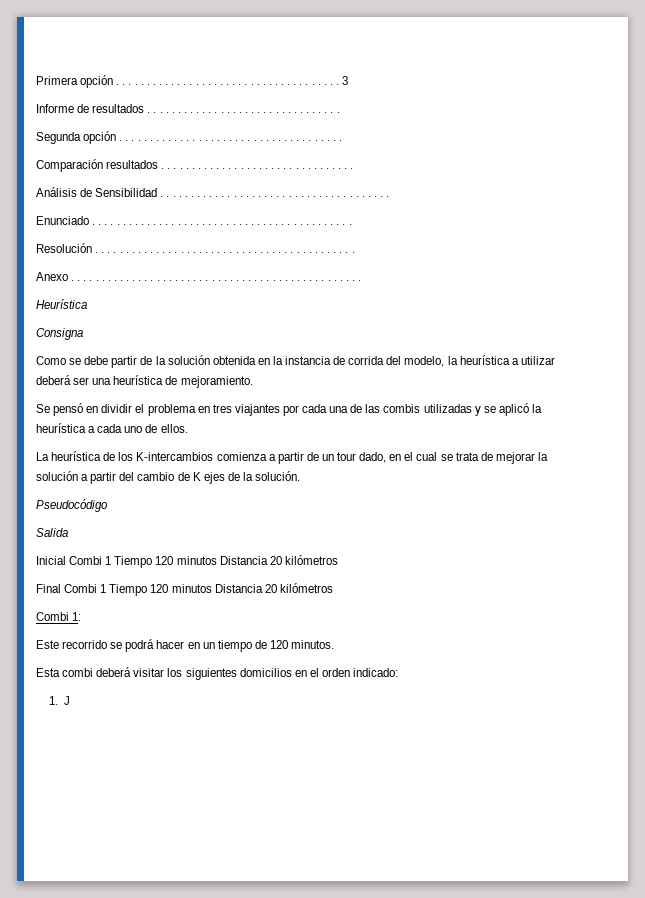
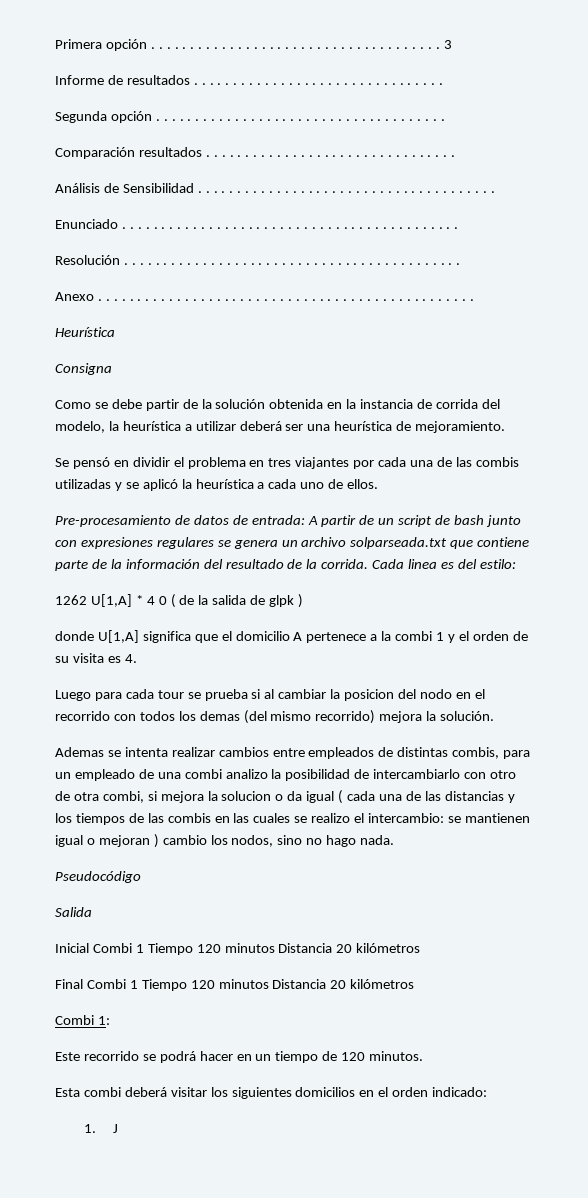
- La heurística de los K-intercambios comienza a partir de un tour dado, en el cual se trata de mejorar la solución a partir del cambio de K ejes de la solución.
+ Pre-procesamiento de datos de entrada: A partir de un script de bash junto con expresiones regulares se genera un archivo solparseada.txt que contiene parte de la información del resultado de la corrida. Cada linea es del estilo:
+ 1262 U[1,A] * 4 0 ( de la salida de glpk )
+ donde U[1,A] significa que el domicilio A pertenece a la combi 1 y el orden de su visita es 4.
+ Luego para cada tour se prueba si al cambiar la posicion del nodo en el recorrido con todos los demas (del mismo recorrido) mejora la solución.
+ Ademas se intenta realizar cambios entre empleados de distintas combis, para un empleado de una combi analizo la posibilidad de intercambiarlo con otro de otra combi, si mejora la solucion o da igual ( cada una de las distancias y los tiempos de las combis en las cuales se realizo el intercambio: se mantienen igual o mejoran ) cambio los nodos, sino no hago nada.

